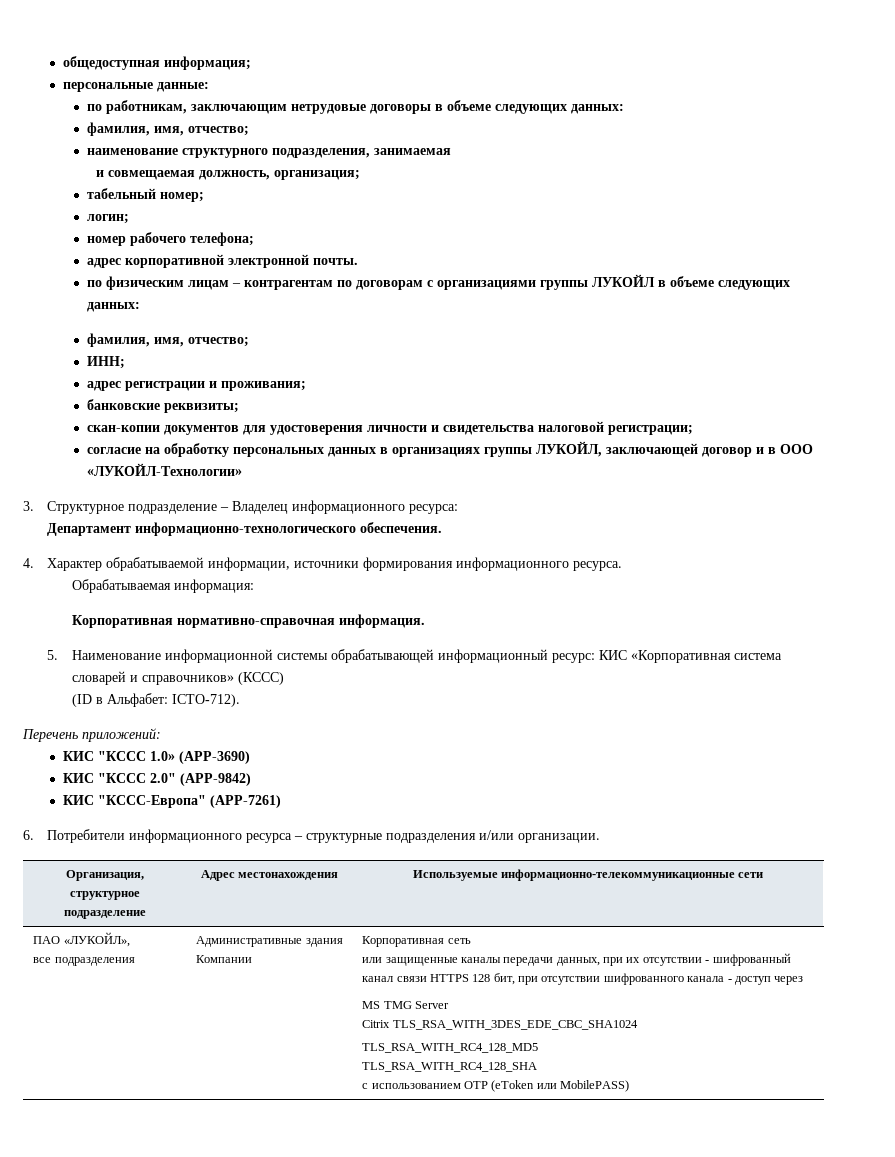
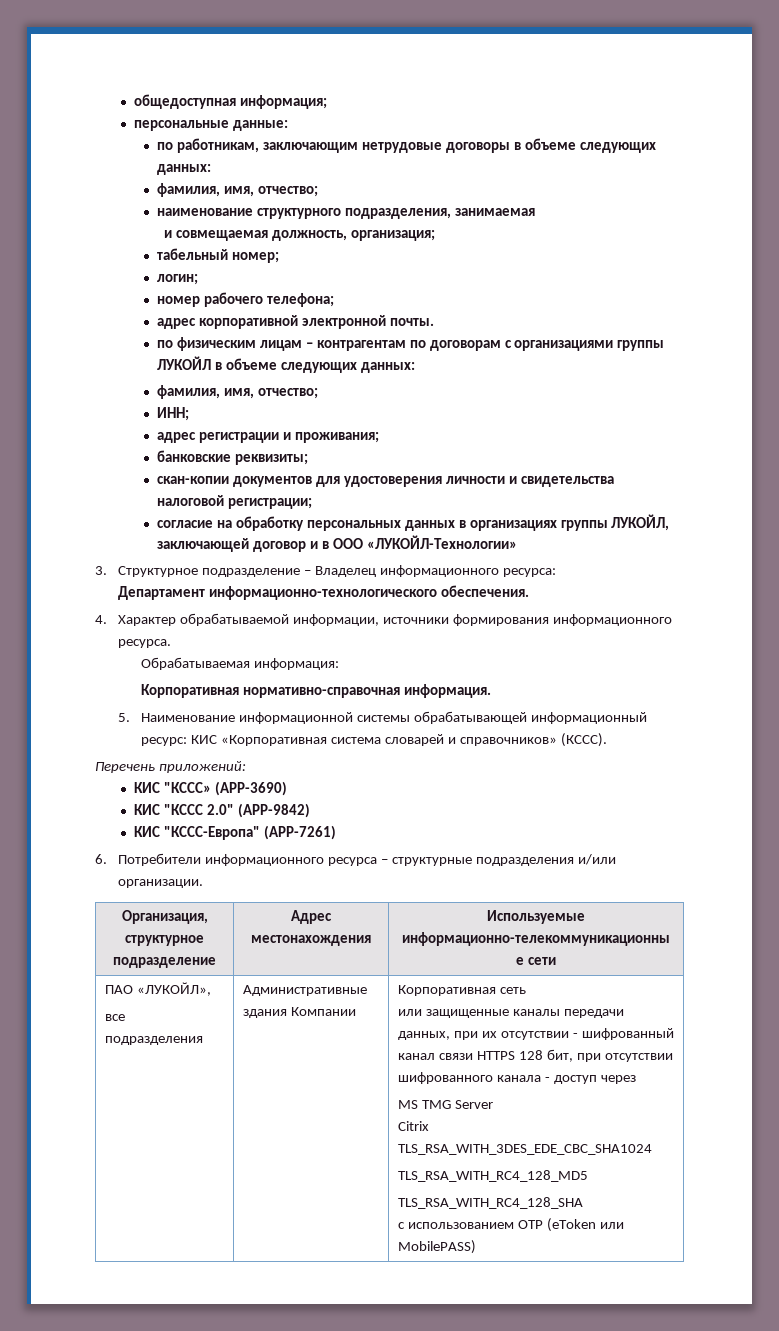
- 5. Наименование информационной системы обрабатывающей информационный ресурс: КИС «Корпоративная система словарей и справочников» (КССС)
- (ID в Альфабет: ICTO-712).
+ 5. Наименование информационной системы обрабатывающей информационный ресурс: КИС «Корпоративная система словарей и справочников» (КССС).
- КИС "КССС 1.0» (APP-3690)
+ КИС "КССС» (APP-3690)

